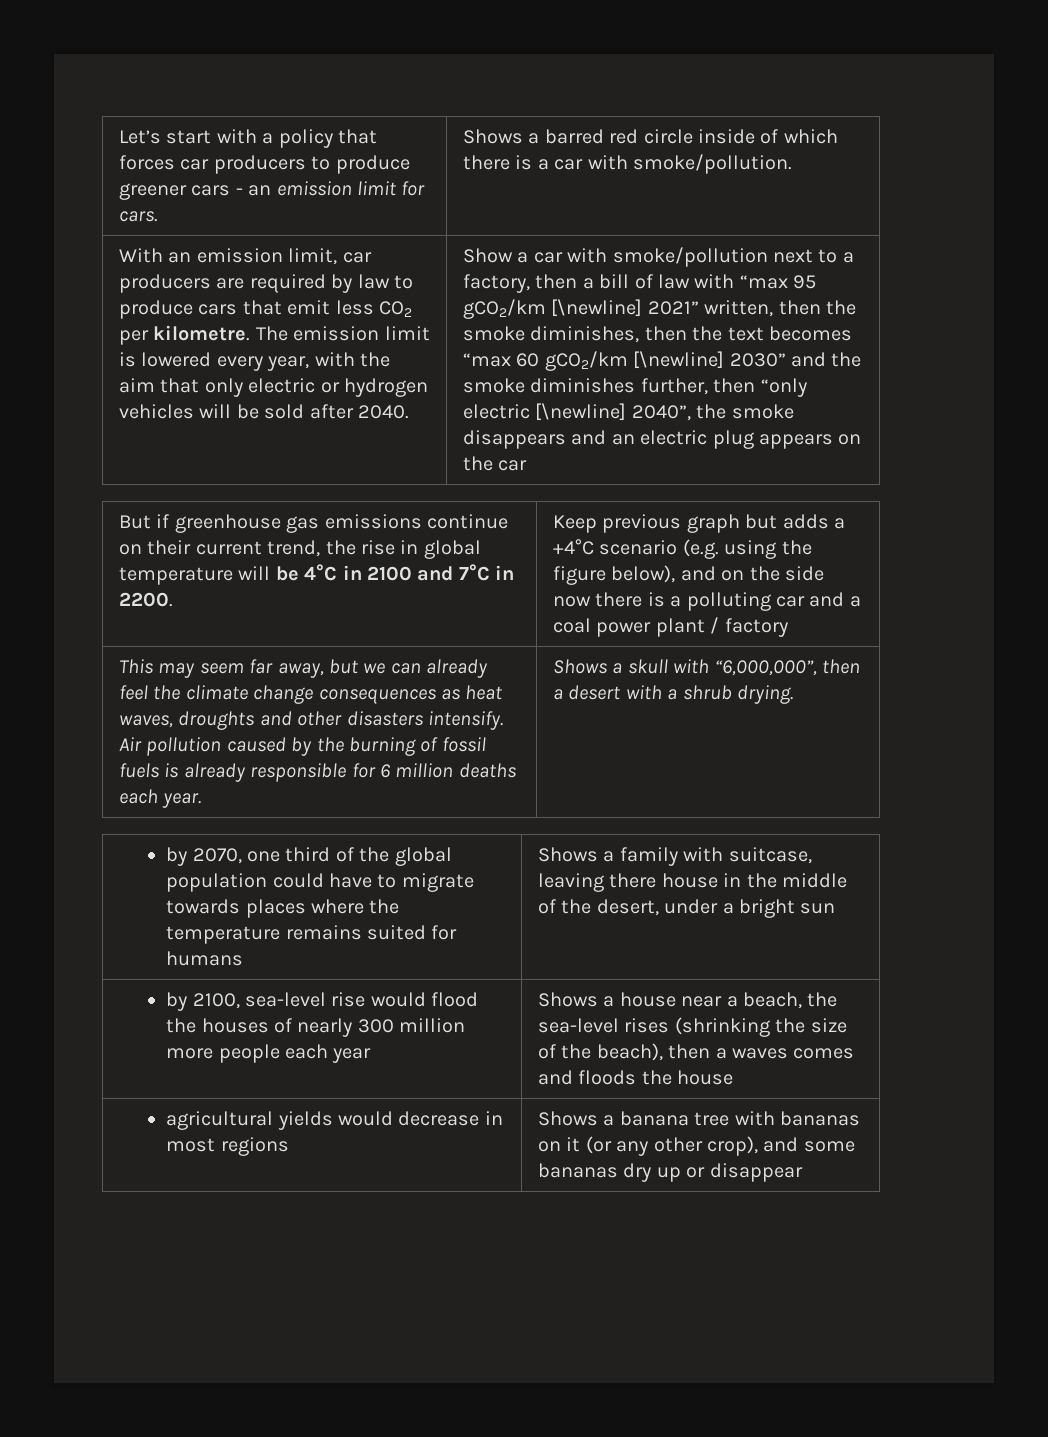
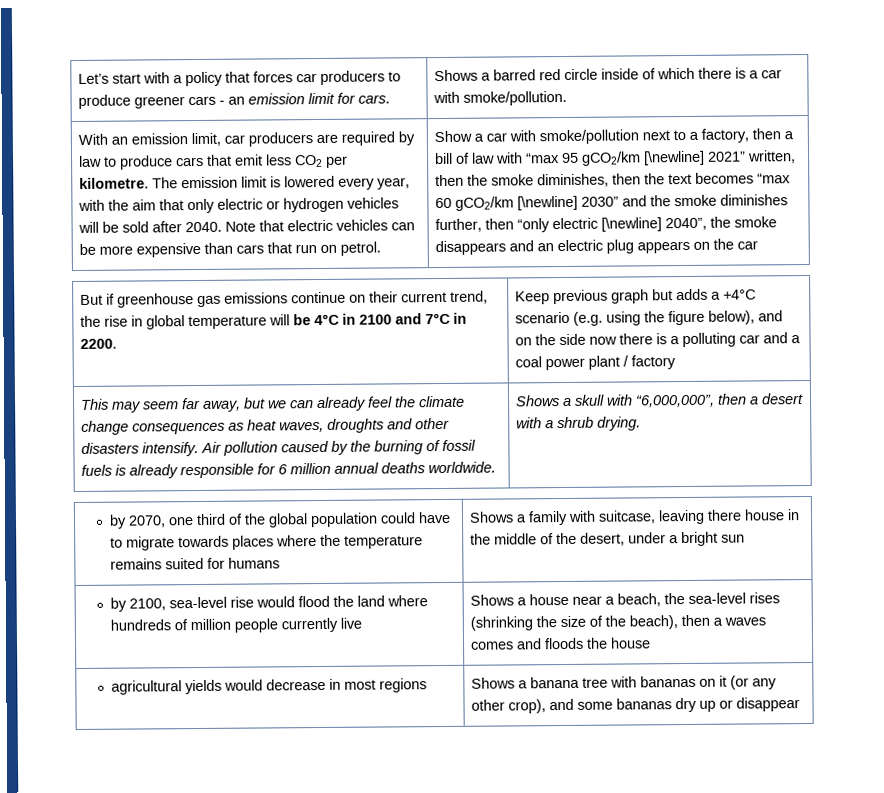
+ Note that electric vehicles can be more expensive than cars that run on petrol.
- Air pollution caused by the burning of fossil fuels is already responsible for 6 million deaths each year.
+ Air pollution caused by the burning of fossil fuels is already responsible for 6 million annual deaths worldwide.
- by 2100, sea-level rise would flood the houses of nearly 300 million more people each year | Shows a house near a beach, the sea-level rises (shrinking the size of the beach), then a waves comes and floods the house
+ by 2100, sea-level rise would flood the land where hundreds of million people currently live | Shows a house near a beach, the sea-level rises (shrinking the size of the beach), then a waves comes and floods the house

